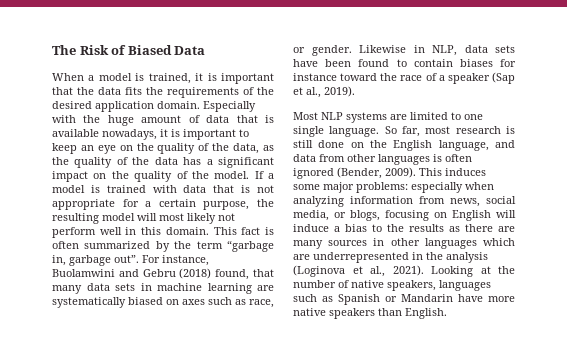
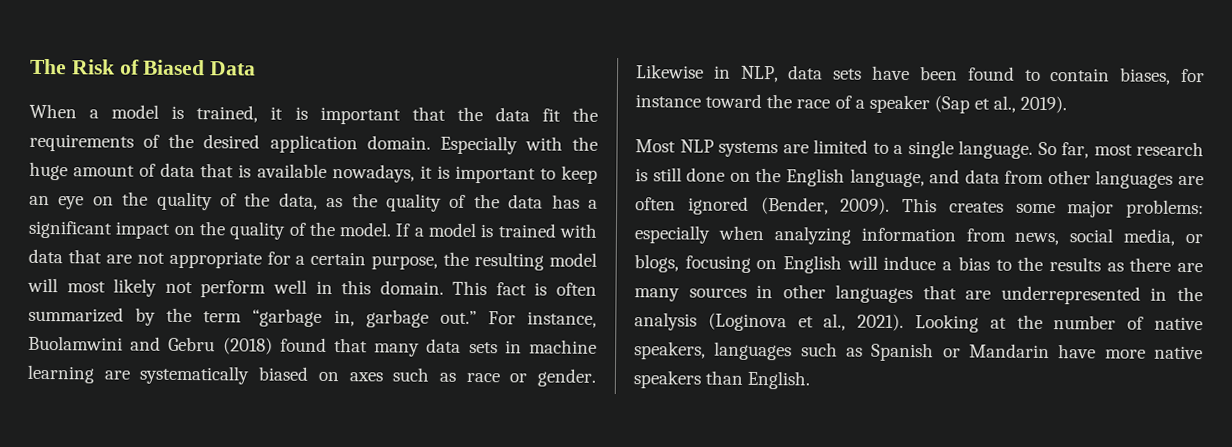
- When a model is trained, it is important that the data fits the requirements of the desired application domain.
+ When a model is trained, it is important that the data fit the requirements of the desired application domain.
- If a model is trained with data that is not appropriate for a certain purpose, the resulting model will most likely not perform well in this domain.
+ If a model is trained with data that are not appropriate for a certain purpose, the resulting model will most likely not perform well in this domain.
- This fact is often summarized by the term “garbage in, garbage out”.
+ This fact is often summarized by the term “garbage in, garbage out.”
- For instance, Buolamwini and Gebru (2018) found, that many data sets in machine learning are systematically biased on axes such as race, or gender.
+ For instance, Buolamwini and Gebru (2018) found that many data sets in machine learning are systematically biased on axes such as race or gender.
- Likewise in NLP, data sets have been found to contain biases for instance toward the race of a speaker (Sap et al., 2019).
+ Likewise in NLP, data sets have been found to contain biases, for instance toward the race of a speaker (Sap et al., 2019).
- Most NLP systems are limited to one single language.
+ Most NLP systems are limited to a single language.
- So far, most research is still done on the English language, and data from other languages is often ignored (Bender, 2009).
+ So far, most research is still done on the English language, and data from other languages are often ignored (Bender, 2009).
- This induces some major problems: especially when analyzing information from news, social media, or blogs, focusing on English will induce a bias to the results as there are many sources in other languages which are underrepresented in the analysis (Loginova et al., 2021).
+ This creates some major problems: especially when analyzing information from news, social media, or blogs, focusing on English will induce a bias to the results as there are many sources in other languages that are underrepresented in the analysis (Loginova et al., 2021).

